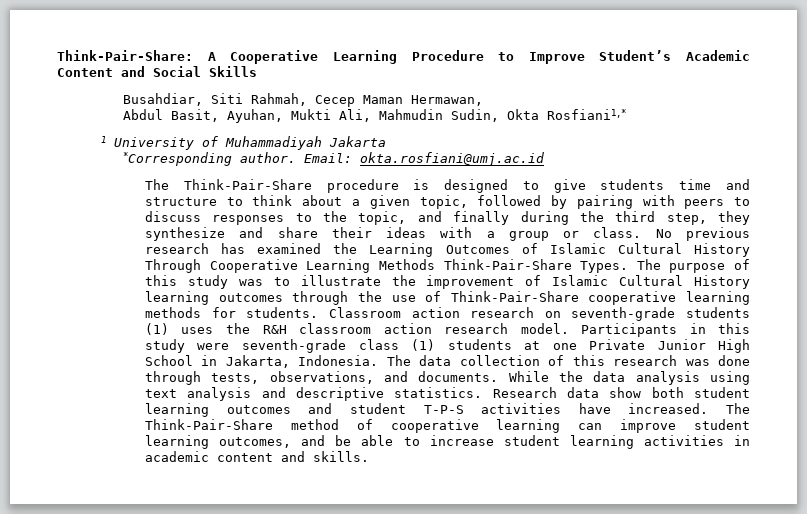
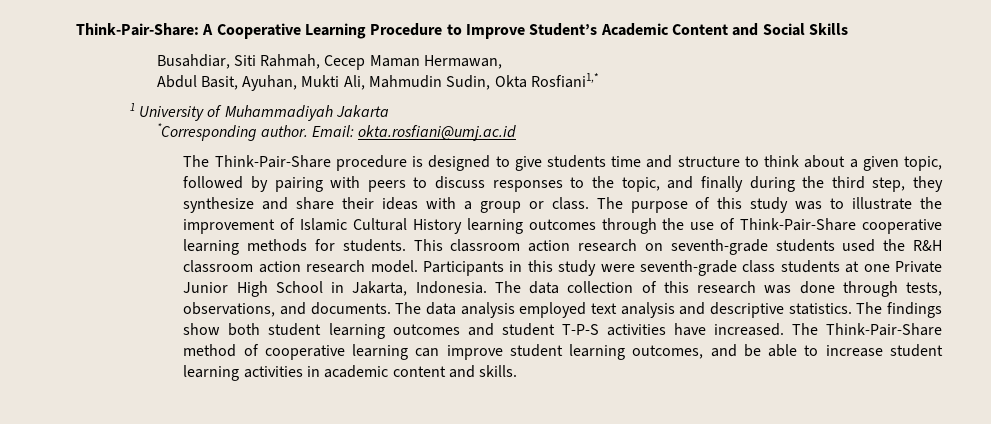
- No previous research has examined the Learning Outcomes of Islamic Cultural History Through Cooperative Learning Methods Think-Pair-Share Types.
- Classroom action research on seventh-grade students (1) uses the R&H classroom action research model.
+ This classroom action research on seventh-grade students used the R&H classroom action research model.
- Participants in this study were seventh-grade class (1) students at one Private Junior High School in Jakarta, Indonesia.
+ Participants in this study were seventh-grade class students at one Private Junior High School in Jakarta, Indonesia.
- While the data analysis using text analysis and descriptive statistics.
+ The data analysis employed text analysis and descriptive statistics.
- Research data show both student learning outcomes and student T-P-S activities have increased.
+ The findings show both student learning outcomes and student T-P-S activities have increased.

